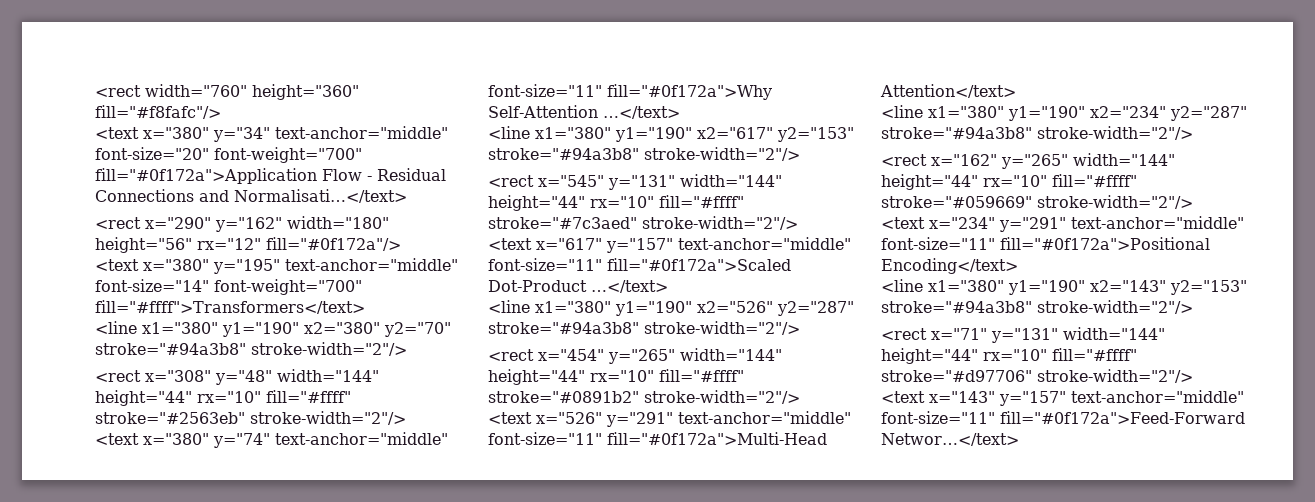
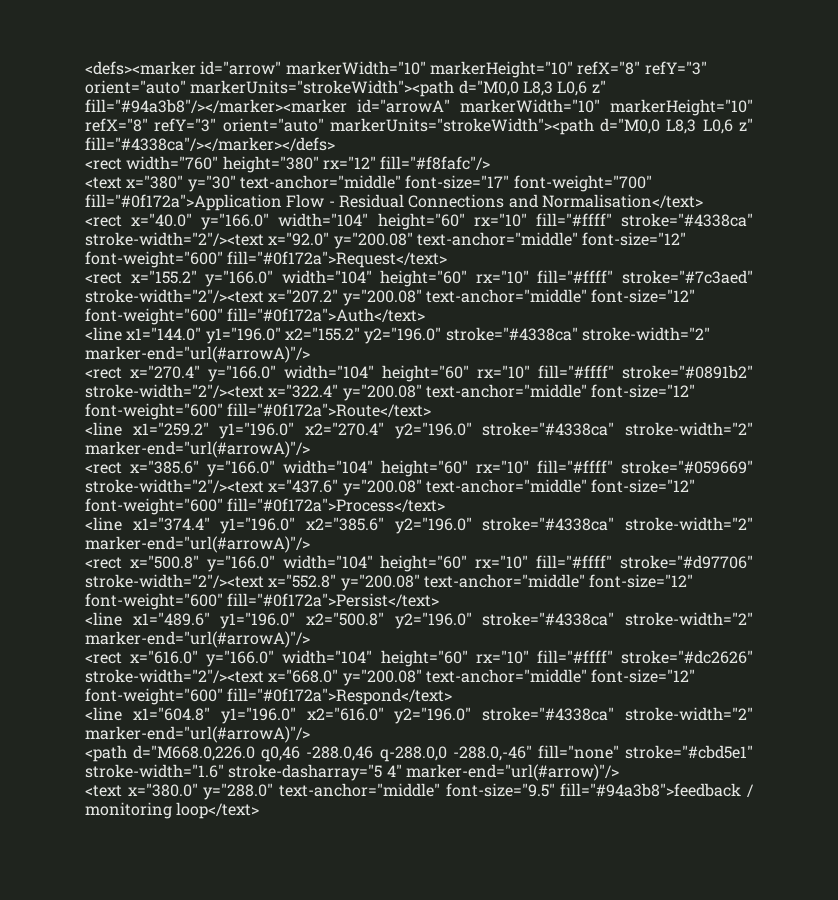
- <rect width="760" height="360" fill="#f8fafc"/>
+ <defs><marker id="arrow" markerWidth="10" markerHeight="10" refX="8" refY="3" orient="auto" markerUnits="strokeWidth"><path d="M0,0 L8,3 L0,6 z" fill="#94a3b8"/></marker><marker id="arrowA" markerWidth="10" markerHeight="10" refX="8" refY="3" orient="auto" markerUnits="strokeWidth"><path d="M0,0 L8,3 L0,6 z" fill="#4338ca"/></marker></defs>
+ <rect width="760" height="380" rx="12" fill="#f8fafc"/>
- <text x="380" y="34" text-anchor="middle" font-size="20" font-weight="700" fill="#0f172a">Application Flow - Residual Connections and Normalisati…</text>
- <rect x="290" y="162" width="180" height="56" rx="12" fill="#0f172a"/>
- <text x="380" y="195" text-anchor="middle" font-size="14" font-weight="700" fill="#ffff">Transformers</text>
- <line x1="380" y1="190" x2="380" y2="70" stroke="#94a3b8" stroke-width="2"/>
- <rect x="308" y="48" width="144" height="44" rx="10" fill="#ffff" stroke="#2563eb" stroke-width="2"/>
- <text x="380" y="74" text-anchor="middle" font-size="11" fill="#0f172a">Why Self-Attention …</text>
- <line x1="380" y1="190" x2="617" y2="153" stroke="#94a3b8" stroke-width="2"/>
- <rect x="545" y="131" width="144" height="44" rx="10" fill="#ffff" stroke="#7c3aed" stroke-width="2"/>
- <text x="617" y="157" text-anchor="middle" font-size="11" fill="#0f172a">Scaled Dot-Product …</text>
- <line x1="380" y1="190" x2="526" y2="287" stroke="#94a3b8" stroke-width="2"/>
- <rect x="454" y="265" width="144" height="44" rx="10" fill="#ffff" stroke="#0891b2" stroke-width="2"/>
- <text x="526" y="291" text-anchor="middle" font-size="11" fill="#0f172a">Multi-Head Attention</text>
- <line x1="380" y1="190" x2="234" y2="287" stroke="#94a3b8" stroke-width="2"/>
- <rect x="162" y="265" width="144" height="44" rx="10" fill="#ffff" stroke="#059669" stroke-width="2"/>
- <text x="234" y="291" text-anchor="middle" font-size="11" fill="#0f172a">Positional Encoding</text>
- <line x1="380" y1="190" x2="143" y2="153" stroke="#94a3b8" stroke-width="2"/>
- <rect x="71" y="131" width="144" height="44" rx="10" fill="#ffff" stroke="#d97706" stroke-width="2"/>
- <text x="143" y="157" text-anchor="middle" font-size="11" fill="#0f172a">Feed-Forward Networ…</text>
+ <text x="380" y="30" text-anchor="middle" font-size="17" font-weight="700" fill="#0f172a">Application Flow - Residual Connections and Normalisation</text>
+ <rect x="40.0" y="166.0" width="104" height="60" rx="10" fill="#ffff" stroke="#4338ca" stroke-width="2"/><text x="92.0" y="200.08" text-anchor="middle" font-size="12" font-weight="600" fill="#0f172a">Request</text>
+ <rect x="155.2" y="166.0" width="104" height="60" rx="10" fill="#ffff" stroke="#7c3aed" stroke-width="2"/><text x="207.2" y="200.08" text-anchor="middle" font-size="12" font-weight="600" fill="#0f172a">Auth</text>
+ <line x1="144.0" y1="196.0" x2="155.2" y2="196.0" stroke="#4338ca" stroke-width="2" marker-end="url(#arrowA)"/>
+ <rect x="270.4" y="166.0" width="104" height="60" rx="10" fill="#ffff" stroke="#0891b2" stroke-width="2"/><text x="322.4" y="200.08" text-anchor="middle" font-size="12" font-weight="600" fill="#0f172a">Route</text>
+ <line x1="259.2" y1="196.0" x2="270.4" y2="196.0" stroke="#4338ca" stroke-width="2" marker-end="url(#arrowA)"/>
+ <rect x="385.6" y="166.0" width="104" height="60" rx="10" fill="#ffff" stroke="#059669" stroke-width="2"/><text x="437.6" y="200.08" text-anchor="middle" font-size="12" font-weight="600" fill="#0f172a">Process</text>
+ <line x1="374.4" y1="196.0" x2="385.6" y2="196.0" stroke="#4338ca" stroke-width="2" marker-end="url(#arrowA)"/>
+ <rect x="500.8" y="166.0" width="104" height="60" rx="10" fill="#ffff" stroke="#d97706" stroke-width="2"/><text x="552.8" y="200.08" text-anchor="middle" font-size="12" font-weight="600" fill="#0f172a">Persist</text>
+ <line x1="489.6" y1="196.0" x2="500.8" y2="196.0" stroke="#4338ca" stroke-width="2" marker-end="url(#arrowA)"/>
+ <rect x="616.0" y="166.0" width="104" height="60" rx="10" fill="#ffff" stroke="#dc2626" stroke-width="2"/><text x="668.0" y="200.08" text-anchor="middle" font-size="12" font-weight="600" fill="#0f172a">Respond</text>
+ <line x1="604.8" y1="196.0" x2="616.0" y2="196.0" stroke="#4338ca" stroke-width="2" marker-end="url(#arrowA)"/>
+ <path d="M668.0,226.0 q0,46 -288.0,46 q-288.0,0 -288.0,-46" fill="none" stroke="#cbd5e1" stroke-width="1.6" stroke-dasharray="5 4" marker-end="url(#arrow)"/>
+ <text x="380.0" y="288.0" text-anchor="middle" font-size="9.5" fill="#94a3b8">feedback / monitoring loop</text>

